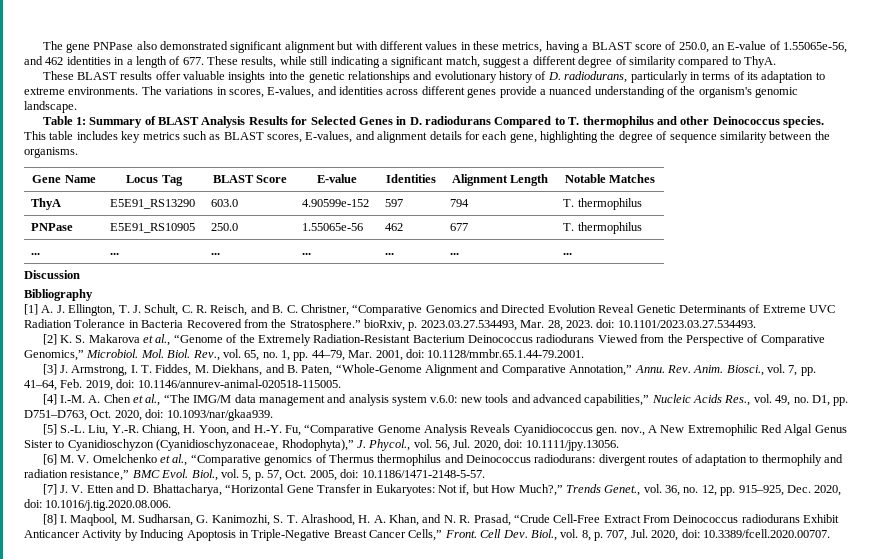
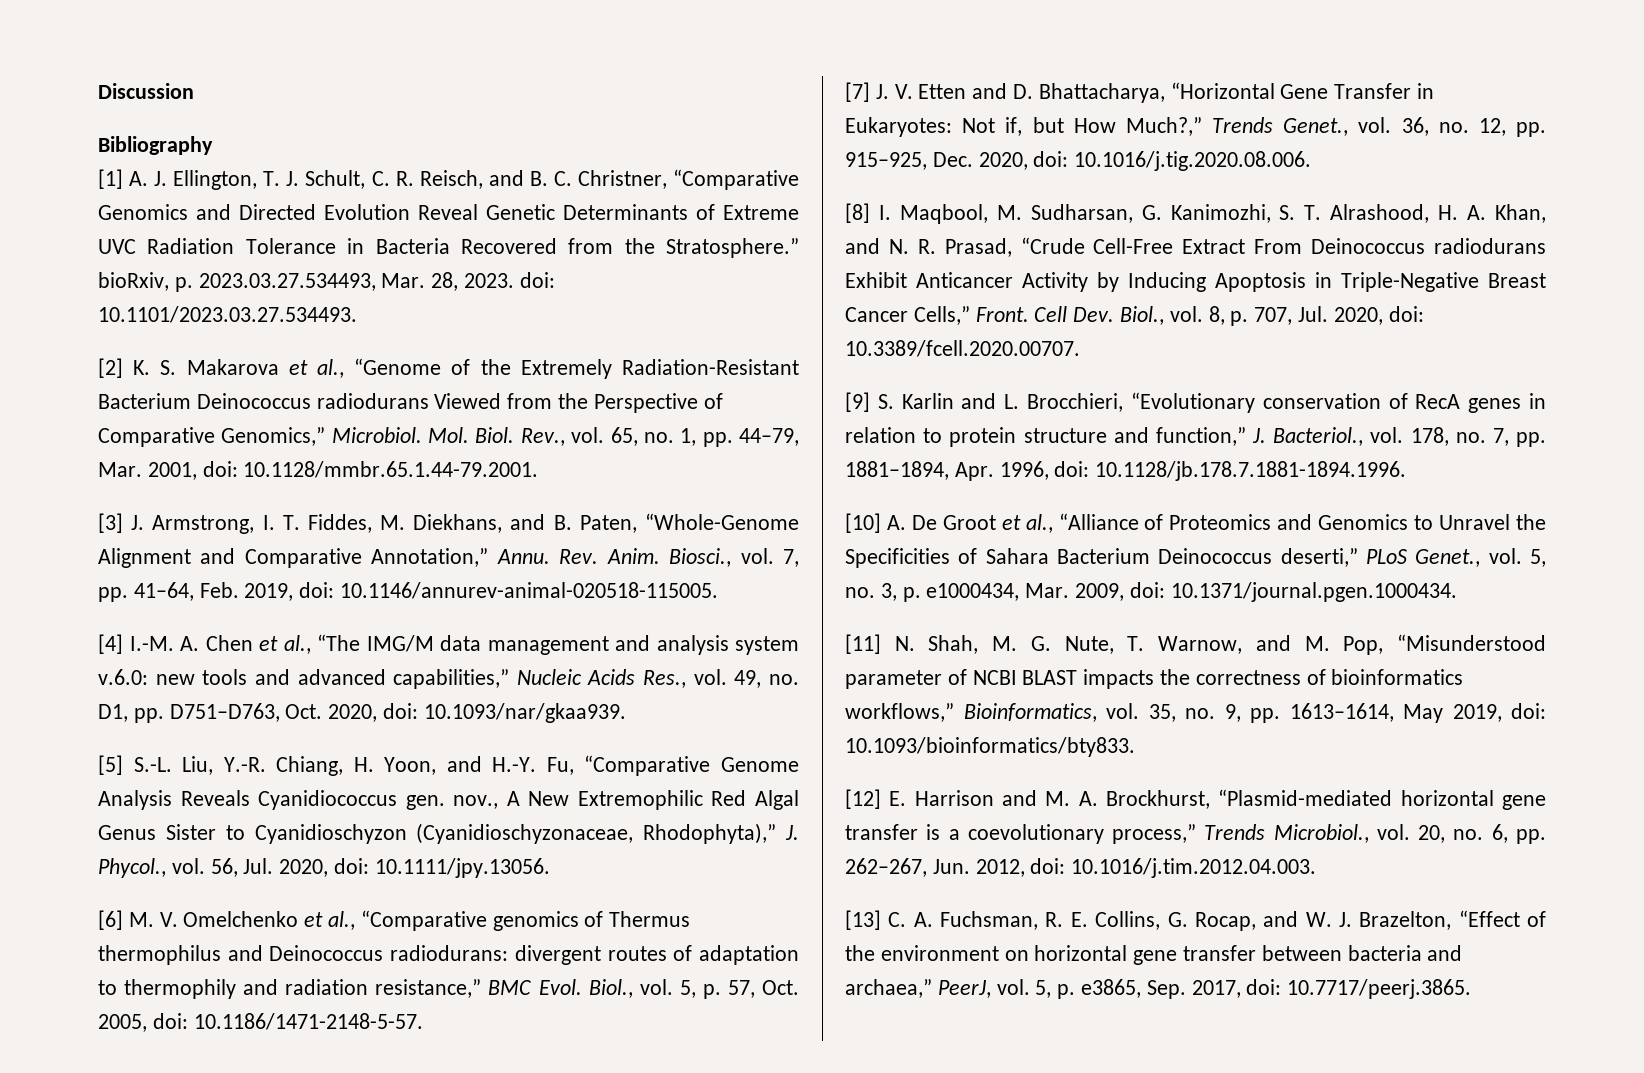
- The gene PNPase also demonstrated significant alignment but with different values in these metrics, having a BLAST score of 250.0, an E-value of 1.55065e-56, and 462 identities in a length of 677. These results, while still indicating a significant match, suggest a different degree of similarity compared to ThyA.
- These BLAST results offer valuable insights into the genetic relationships and evolutionary history of D. radiodurans, particularly in terms of its adaptation to extreme environments. The variations in scores, E-values, and identities across different genes provide a nuanced understanding of the organism's genomic landscape.
- Table 1: Summary of BLAST Analysis Results for Selected Genes in D. radiodurans Compared to T. thermophilus and other Deinococcus species. This table includes key metrics such as BLAST scores, E-values, and alignment details for each gene, highlighting the degree of sequence similarity between the organisms.
- Gene Name | Locus Tag | BLAST Score | E-value | Identities | Alignment Length | Notable Matches
- ThyA | E5E91_RS13290 | 603.0 | 4.90599e-152 | 597 | 794 | T. thermophilus
- PNPase | E5E91_RS10905 | 250.0 | 1.55065e-56 | 462 | 677 | T. thermophilus
- ... | ... | ... | ... | ... | ... | ...
+ [9] S. Karlin and L. Brocchieri, “Evolutionary conservation of RecA genes in relation to protein structure and function,” J. Bacteriol., vol. 178, no. 7, pp. 1881–1894, Apr. 1996, doi: 10.1128/jb.178.7.1881-1894.1996.
+ [10] A. De Groot et al., “Alliance of Proteomics and Genomics to Unravel the Specificities of Sahara Bacterium Deinococcus deserti,” PLoS Genet., vol. 5, no. 3, p. e1000434, Mar. 2009, doi: 10.1371/journal.pgen.1000434.
+ [11] N. Shah, M. G. Nute, T. Warnow, and M. Pop, “Misunderstood parameter of NCBI BLAST impacts the correctness of bioinformatics workflows,” Bioinformatics, vol. 35, no. 9, pp. 1613–1614, May 2019, doi: 10.1093/bioinformatics/bty833.
+ [12] E. Harrison and M. A. Brockhurst, “Plasmid-mediated horizontal gene transfer is a coevolutionary process,” Trends Microbiol., vol. 20, no. 6, pp. 262–267, Jun. 2012, doi: 10.1016/j.tim.2012.04.003.
+ [13] C. A. Fuchsman, R. E. Collins, G. Rocap, and W. J. Brazelton, “Effect of the environment on horizontal gene transfer between bacteria and archaea,” PeerJ, vol. 5, p. e3865, Sep. 2017, doi: 10.7717/peerj.3865.

